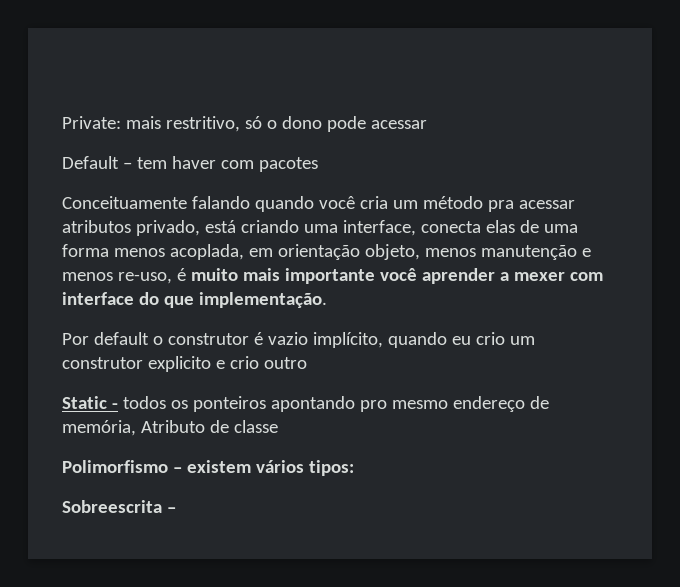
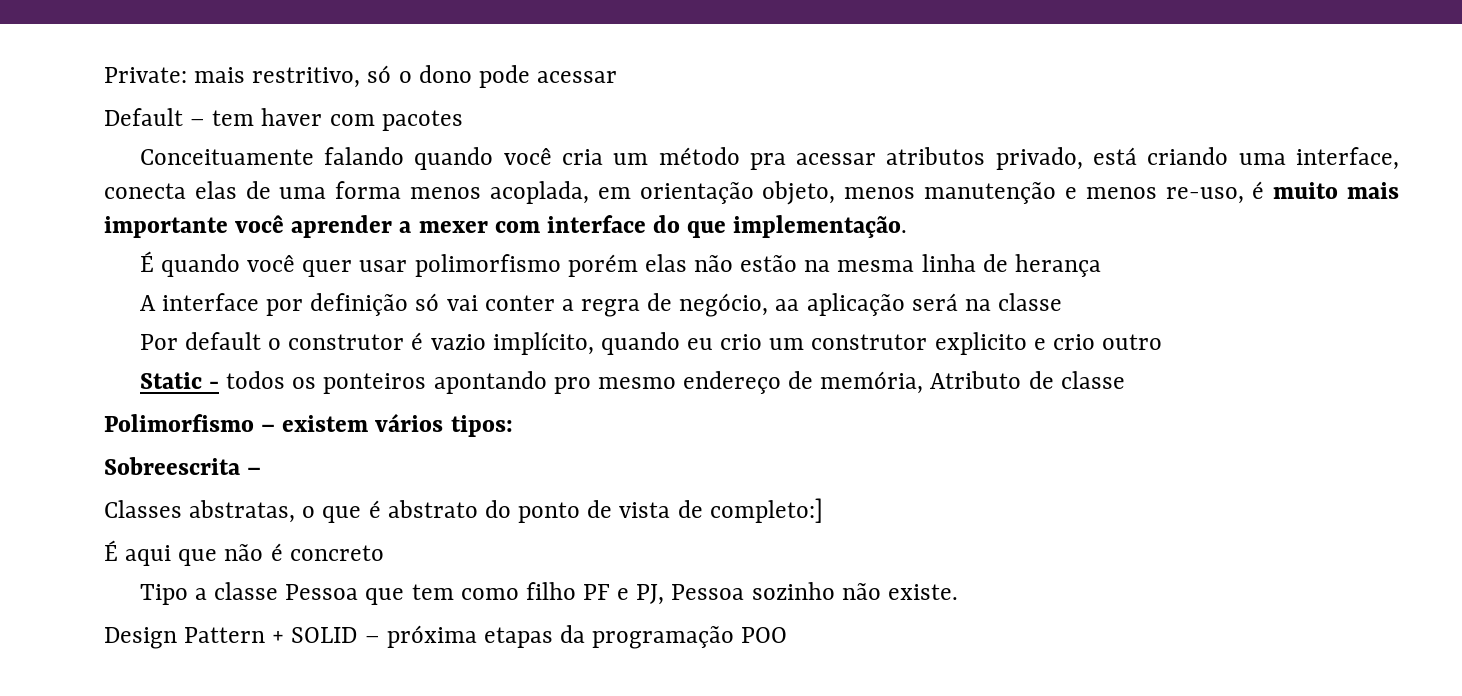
+ É quando você quer usar polimorfismo porém elas não estão na mesma linha de herança
+ A interface por definição só vai conter a regra de negócio, aa aplicação será na classe
+ Classes abstratas, o que é abstrato do ponto de vista de completo:]
+ É aqui que não é concreto
+ Tipo a classe Pessoa que tem como filho PF e PJ, Pessoa sozinho não existe.
+ Design Pattern + SOLID – próxima etapas da programação POO

